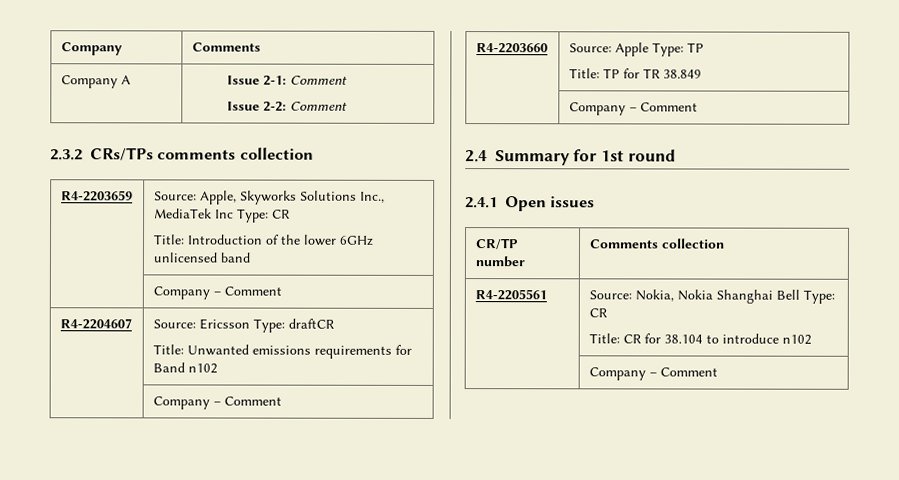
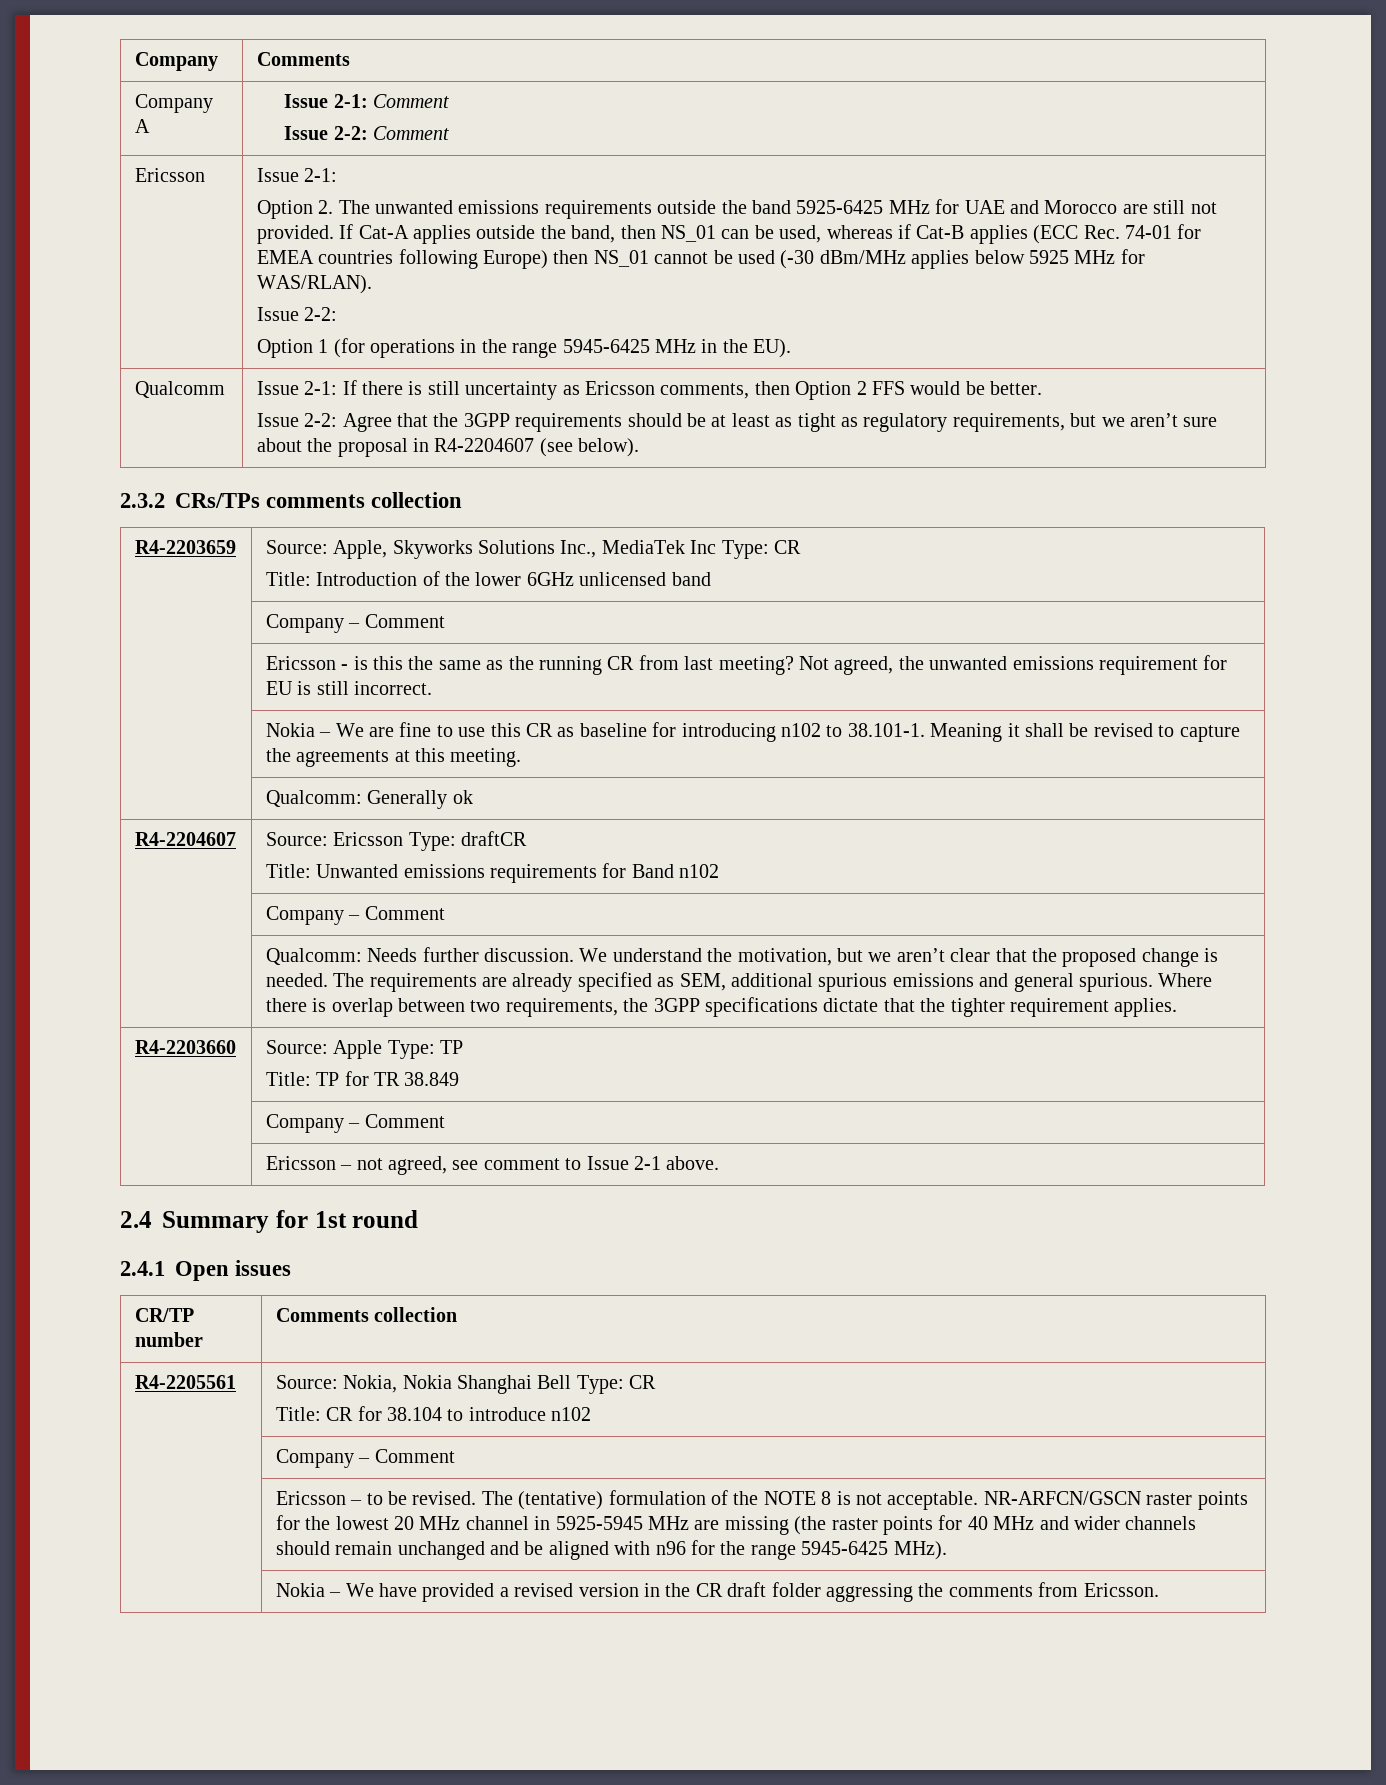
+ Ericsson | Issue 2-1:
+ Option 2. The unwanted emissions requirements outside the band 5925-6425 MHz for UAE and Morocco are still not provided. If Cat-A applies outside the band, then NS_01 can be used, whereas if Cat-B applies (ECC Rec. 74-01 for EMEA countries following Europe) then NS_01 cannot be used (-30 dBm/MHz applies below 5925 MHz for WAS/RLAN).
+ Issue 2-2:
+ Option 1 (for operations in the range 5945-6425 MHz in the EU).
+ Qualcomm | Issue 2-1: If there is still uncertainty as Ericsson comments, then Option 2 FFS would be better.
+ Issue 2-2: Agree that the 3GPP requirements should be at least as tight as regulatory requirements, but we aren’t sure about the proposal in R4-2204607 (see below).
+ | Ericsson - is this the same as the running CR from last meeting? Not agreed, the unwanted emissions requirement for EU is still incorrect.
+ | Nokia – We are fine to use this CR as baseline for introducing n102 to 38.101-1. Meaning it shall be revised to capture the agreements at this meeting.
+ | Qualcomm: Generally ok
+ Qualcomm: Needs further discussion. We understand the motivation, but we aren’t clear that the proposed change is needed. The requirements are already specified as SEM, additional spurious emissions and general spurious. Where there is overlap between two requirements, the 3GPP specifications dictate that the tighter requirement applies.
+ | Ericsson – not agreed, see comment to Issue 2-1 above.
+ Ericsson – to be revised. The (tentative) formulation of the NOTE 8 is not acceptable. NR-ARFCN/GSCN raster points for the lowest 20 MHz channel in 5925-5945 MHz are missing (the raster points for 40 MHz and wider channels should remain unchanged and be aligned with n96 for the range 5945-6425 MHz).
+ | Nokia – We have provided a revised version in the CR draft folder aggressing the comments from Ericsson.

